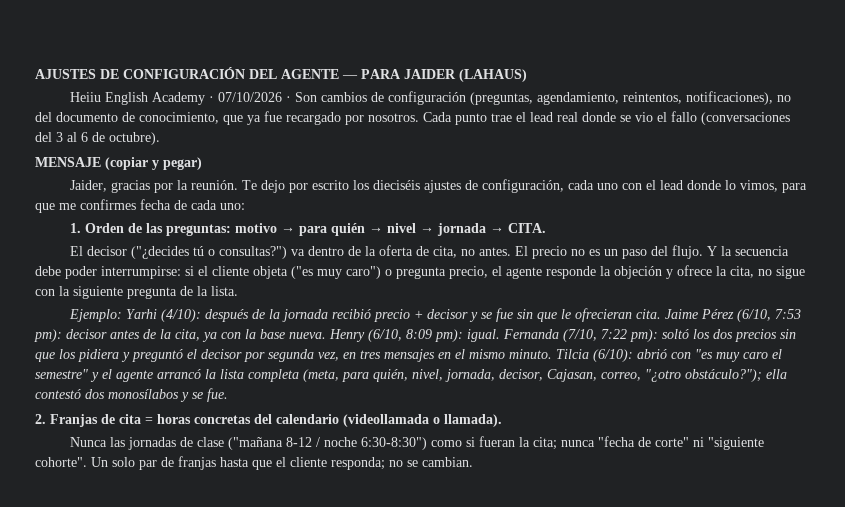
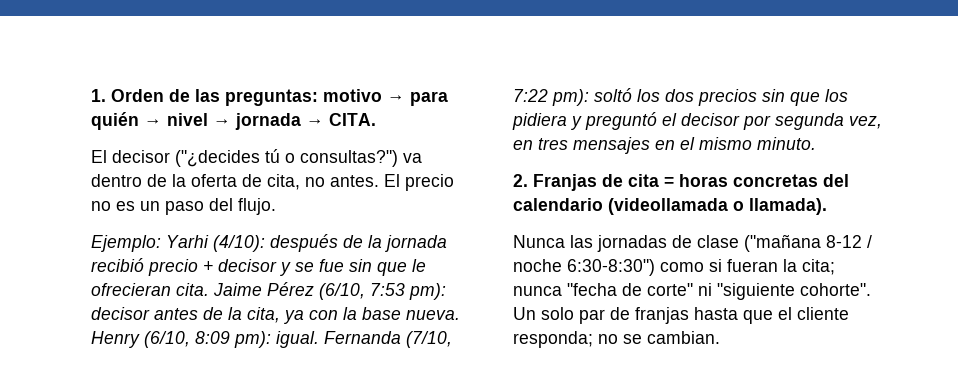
- AJUSTES DE CONFIGURACIÓN DEL AGENTE — PARA JAIDER (LAHAUS)
- Heiiu English Academy · 07/10/2026 · Son cambios de configuración (preguntas, agendamiento, reintentos, notificaciones), no del documento de conocimiento, que ya fue recargado por nosotros. Cada punto trae el lead real donde se vio el fallo (conversaciones del 3 al 6 de octubre).
- MENSAJE (copiar y pegar)
- Jaider, gracias por la reunión. Te dejo por escrito los dieciséis ajustes de configuración, cada uno con el lead donde lo vimos, para que me confirmes fecha de cada uno:
- Y la secuencia debe poder interrumpirse: si el cliente objeta ("es muy caro") o pregunta precio, el agente responde la objeción y ofrece la cita, no sigue con la siguiente pregunta de la lista.
- Tilcia (6/10): abrió con "es muy caro el semestre" y el agente arrancó la lista completa (meta, para quién, nivel, jornada, decisor, Cajasan, correo, "¿otro obstáculo?"); ella contestó dos monosílabos y se fue.

